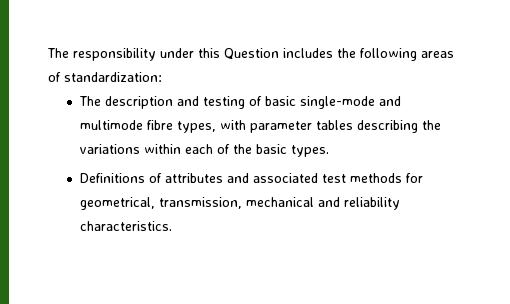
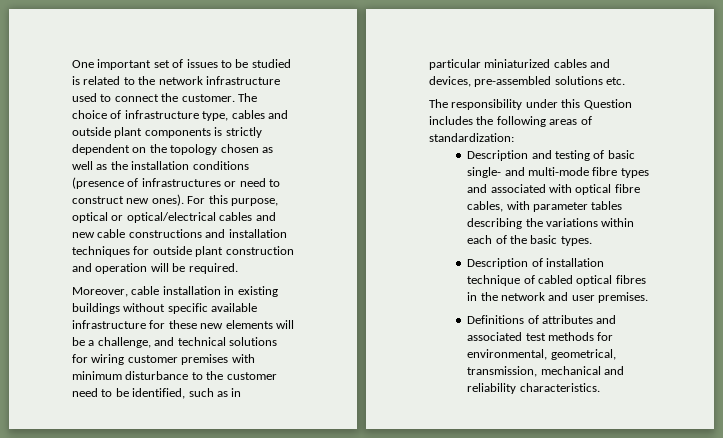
+ One important set of issues to be studied is related to the network infrastructure used to connect the customer. The choice of infrastructure type, cables and outside plant components is strictly dependent on the topology chosen as well as the installation conditions (presence of infrastructures or need to construct new ones). For this purpose, optical or optical/electrical cables and new cable constructions and installation techniques for outside plant construction and operation will be required.
+ Moreover, cable installation in existing buildings without specific available infrastructure for these new elements will be a challenge, and technical solutions for wiring customer premises with minimum disturbance to the customer need to be identified, such as in particular miniaturized cables and devices, pre-assembled solutions etc.
- The description and testing of basic single-mode and multimode fibre types, with parameter tables describing the variations within each of the basic types.
+ Description and testing of basic single- and multi-mode fibre types and associated with optical fibre cables, with parameter tables describing the variations within each of the basic types.
+ Description of installation technique of cabled optical fibres in the network and user premises.
- Definitions of attributes and associated test methods for geometrical, transmission, mechanical and reliability characteristics.
+ Definitions of attributes and associated test methods for environmental, geometrical, transmission, mechanical and reliability characteristics.

